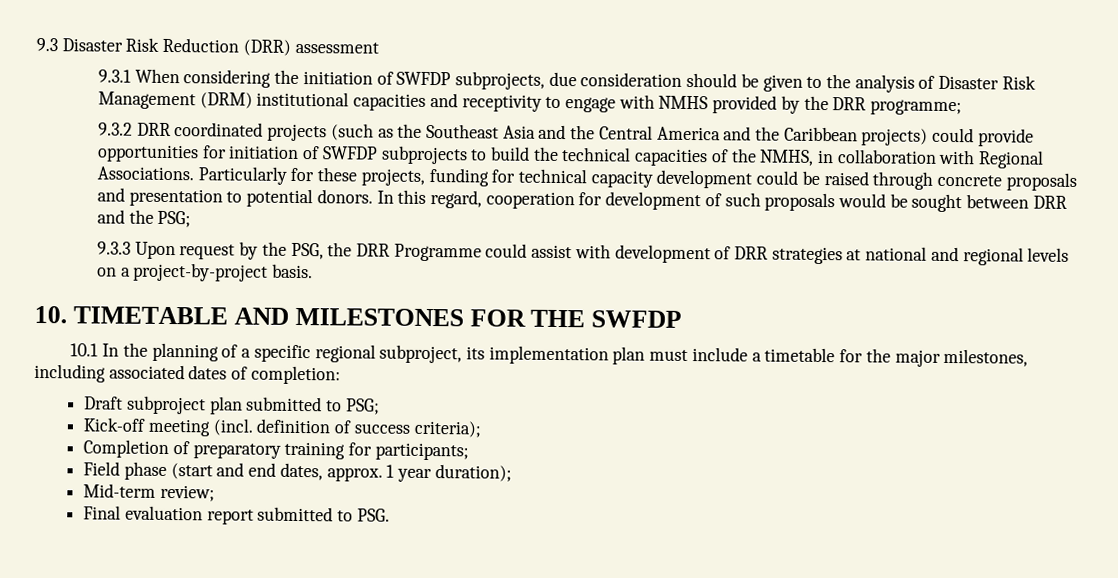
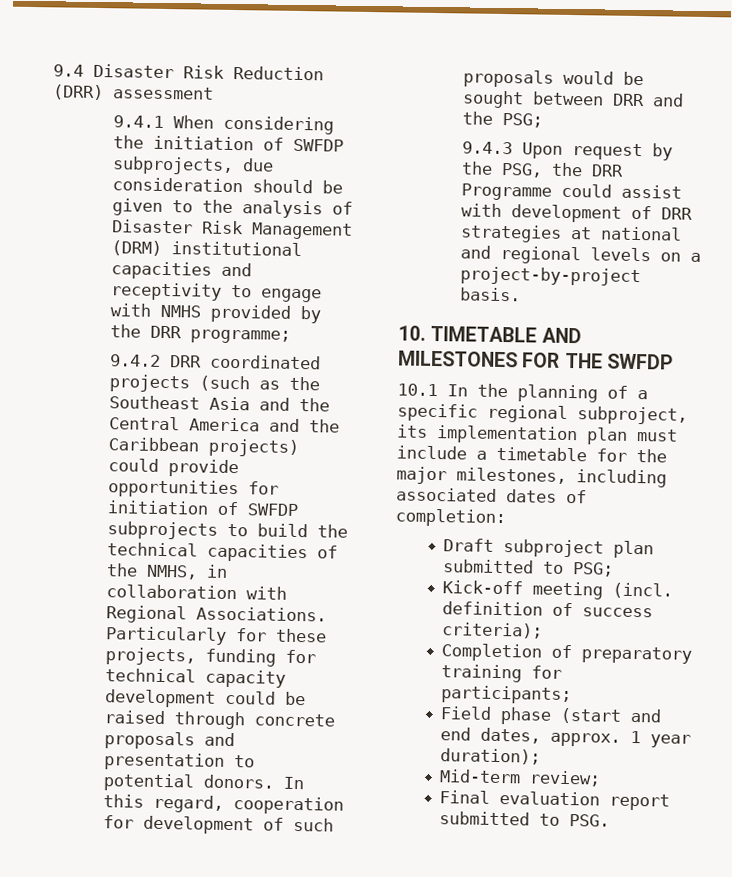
- 9.3 Disaster Risk Reduction (DRR) assessment
+ 9.4 Disaster Risk Reduction (DRR) assessment
- 9.3.1 When considering the initiation of SWFDP subprojects, due consideration should be given to the analysis of Disaster Risk Management (DRM) institutional capacities and receptivity to engage with NMHS provided by the DRR programme;
+ 9.4.1 When considering the initiation of SWFDP subprojects, due consideration should be given to the analysis of Disaster Risk Management (DRM) institutional capacities and receptivity to engage with NMHS provided by the DRR programme;
- 9.3.2 DRR coordinated projects (such as the Southeast Asia and the Central America and the Caribbean projects) could provide opportunities for initiation of SWFDP subprojects to build the technical capacities of the NMHS, in collaboration with Regional Associations.
+ 9.4.2 DRR coordinated projects (such as the Southeast Asia and the Central America and the Caribbean projects) could provide opportunities for initiation of SWFDP subprojects to build the technical capacities of the NMHS, in collaboration with Regional Associations.
- 9.3.3 Upon request by the PSG, the DRR Programme could assist with development of DRR strategies at national and regional levels on a project-by-project basis.
+ 9.4.3 Upon request by the PSG, the DRR Programme could assist with development of DRR strategies at national and regional levels on a project-by-project basis.

